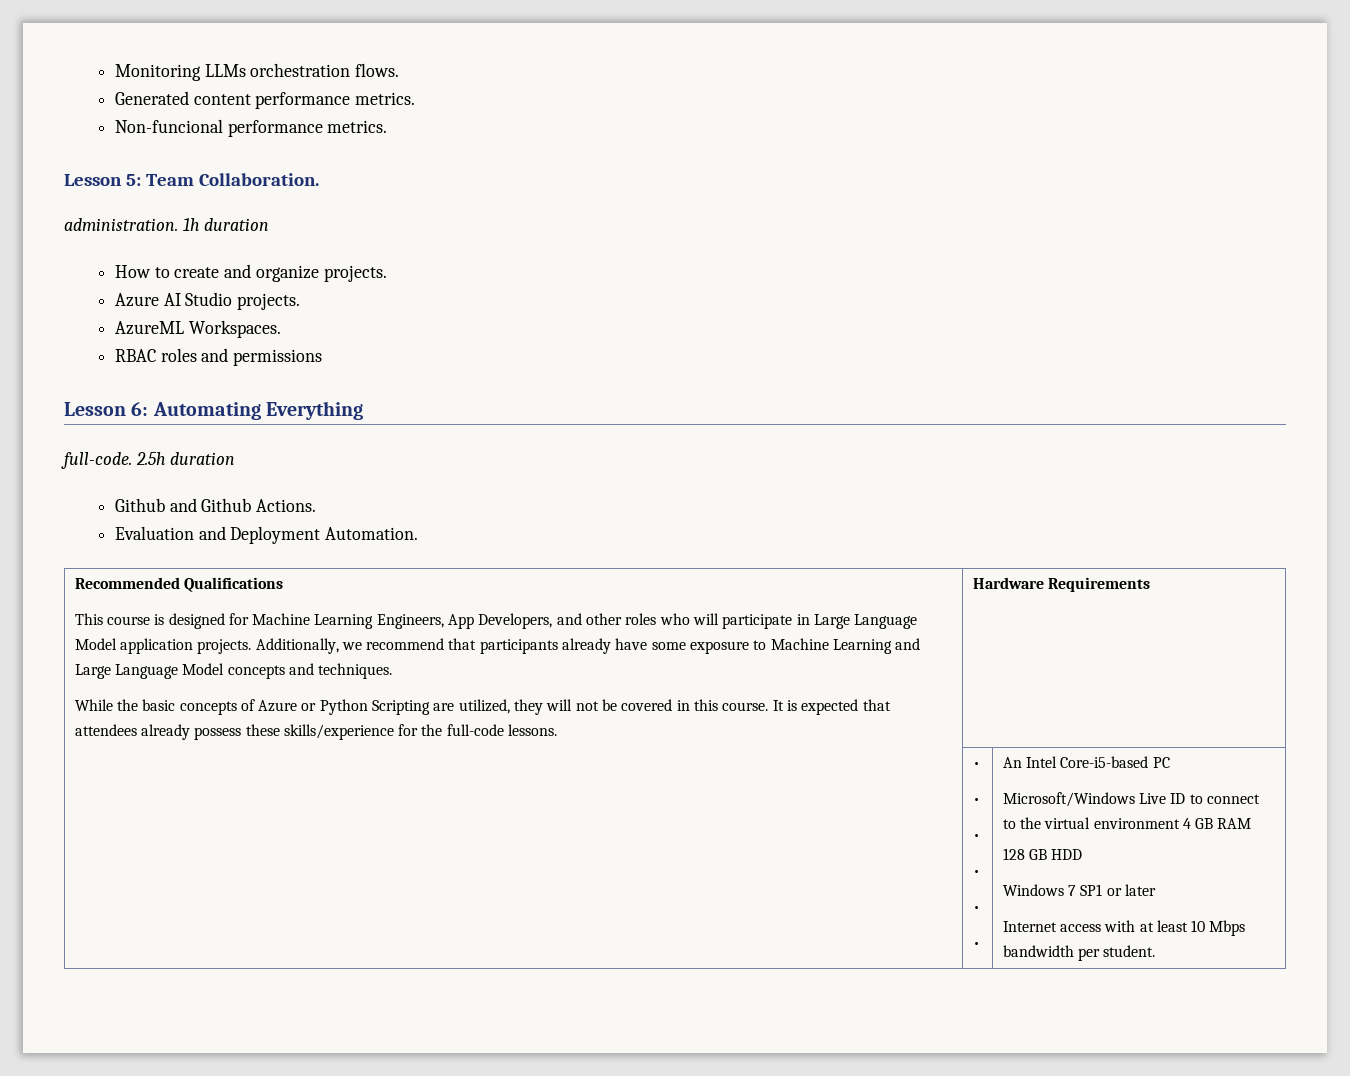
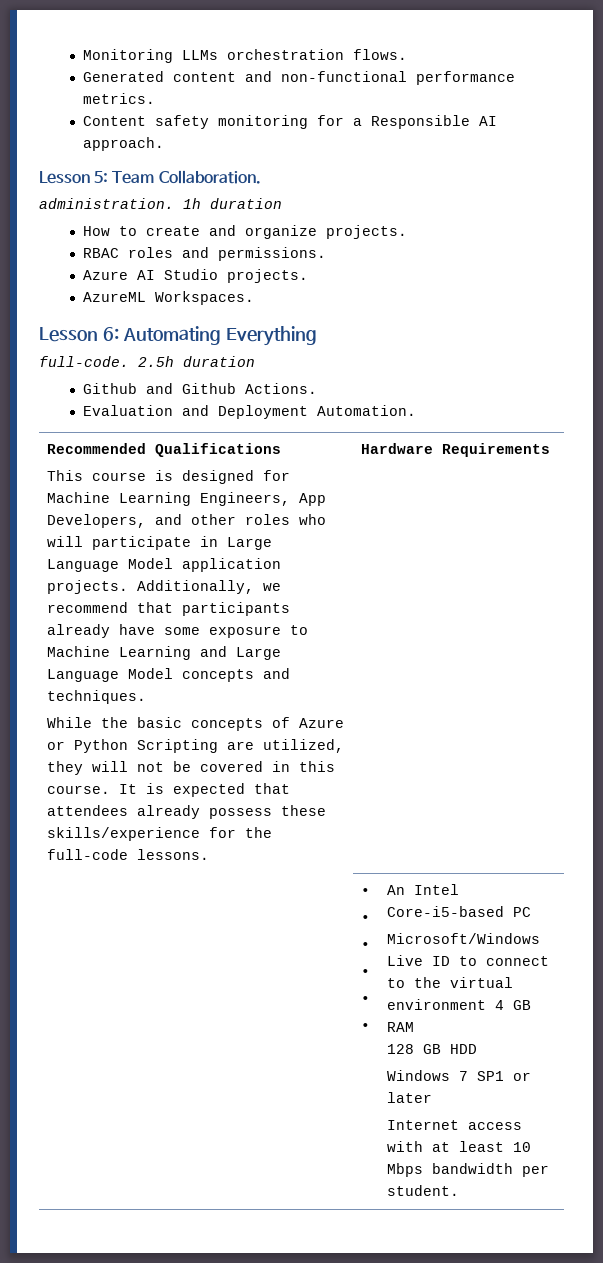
- Generated content performance metrics.
- Non-funcional performance metrics.
+ Generated content and non-functional performance metrics.
+ Content safety monitoring for a Responsible AI approach.
+ RBAC roles and permissions.
- RBAC roles and permissions

